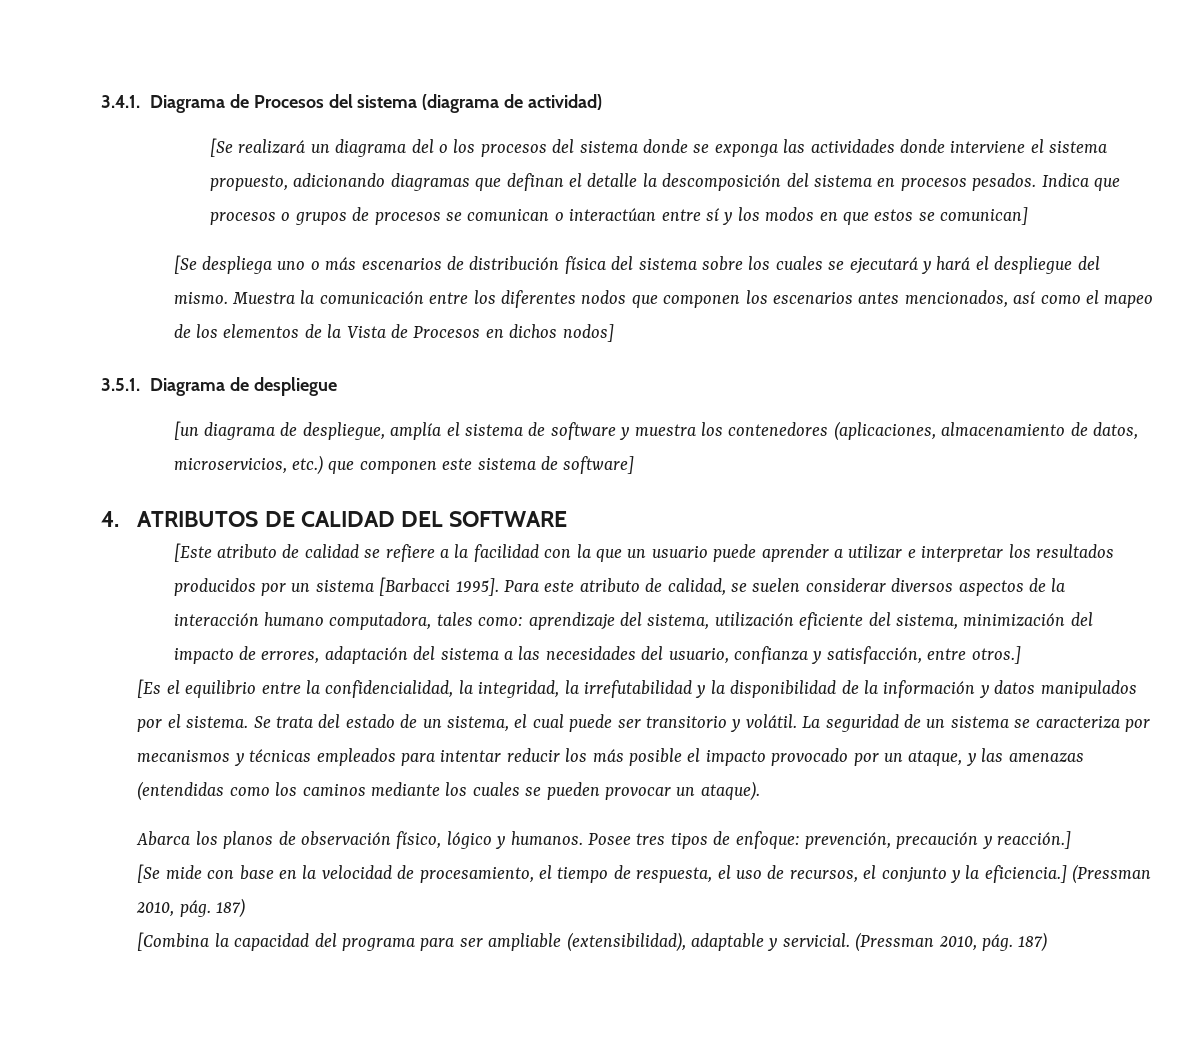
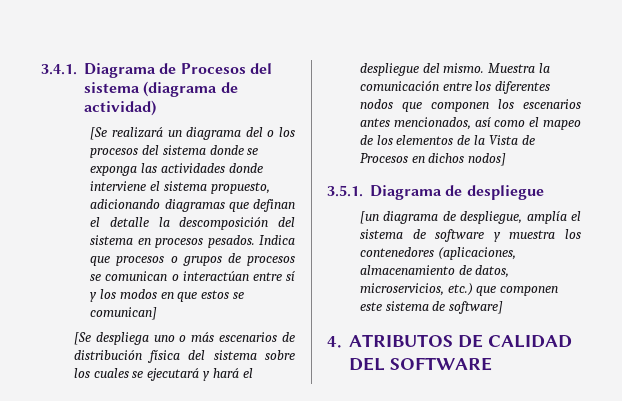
- [Este atributo de calidad se refiere a la facilidad con la que un usuario puede aprender a utilizar e interpretar los resultados producidos por un sistema [Barbacci 1995]. Para este atributo de calidad, se suelen considerar diversos aspectos de la interacción humano computadora, tales como: aprendizaje del sistema, utilización eficiente del sistema, minimización del impacto de errores, adaptación del sistema a las necesidades del usuario, confianza y satisfacción, entre otros.]
- [Es el equilibrio entre la confidencialidad, la integridad, la irrefutabilidad y la disponibilidad de la información y datos manipulados por el sistema. Se trata del estado de un sistema, el cual puede ser transitorio y volátil. La seguridad de un sistema se caracteriza por mecanismos y técnicas empleados para intentar reducir los más posible el impacto provocado por un ataque, y las amenazas (entendidas como los caminos mediante los cuales se pueden provocar un ataque).
- Abarca los planos de observación físico, lógico y humanos. Posee tres tipos de enfoque: prevención, precaución y reacción.]
- [Se mide con base en la velocidad de procesamiento, el tiempo de respuesta, el uso de recursos, el conjunto y la eficiencia.] (Pressman 2010, pág. 187)
- [Combina la capacidad del programa para ser ampliable (extensibilidad), adaptable y servicial. (Pressman 2010, pág. 187)

